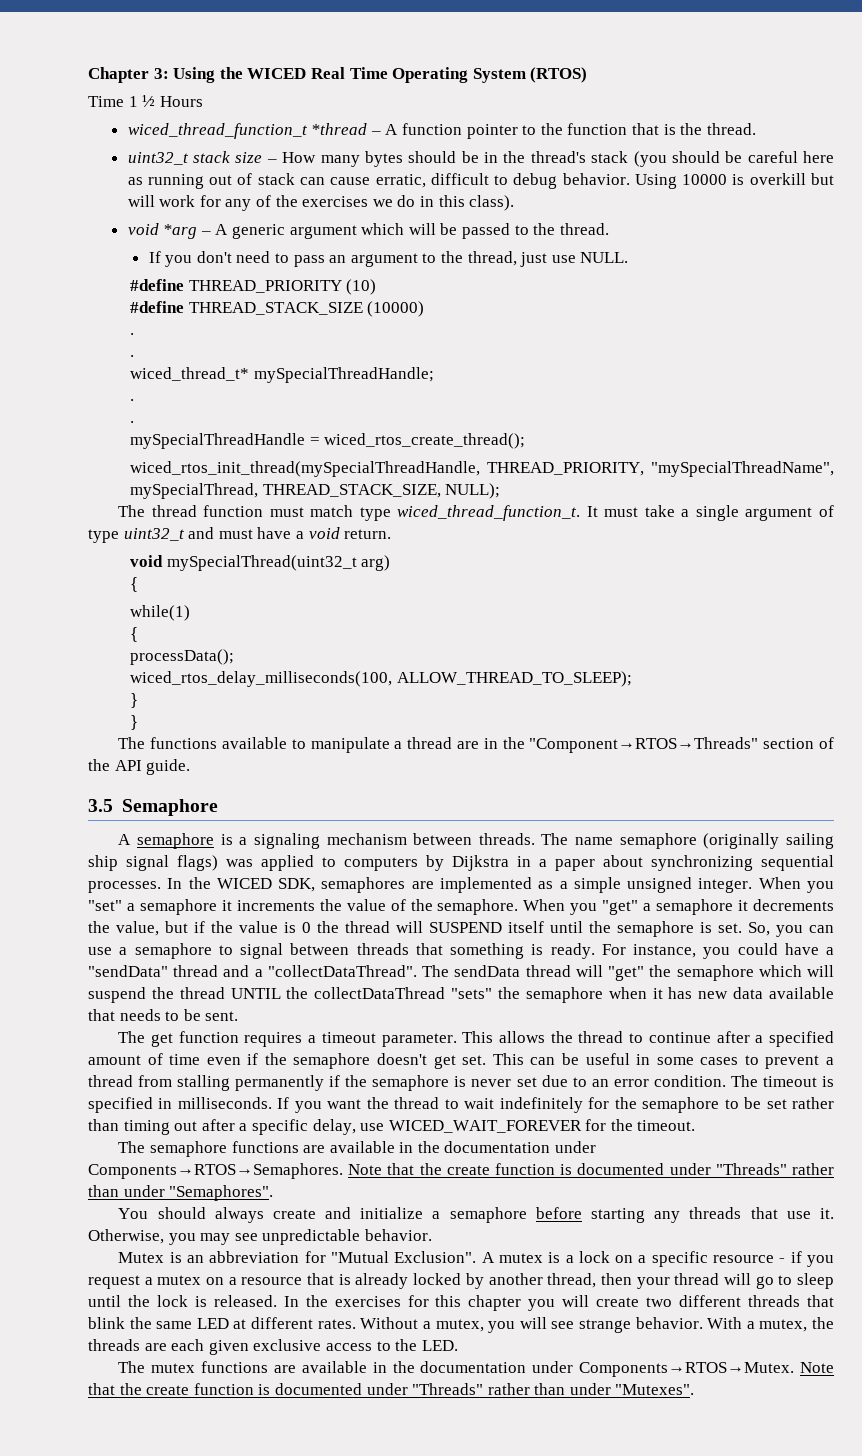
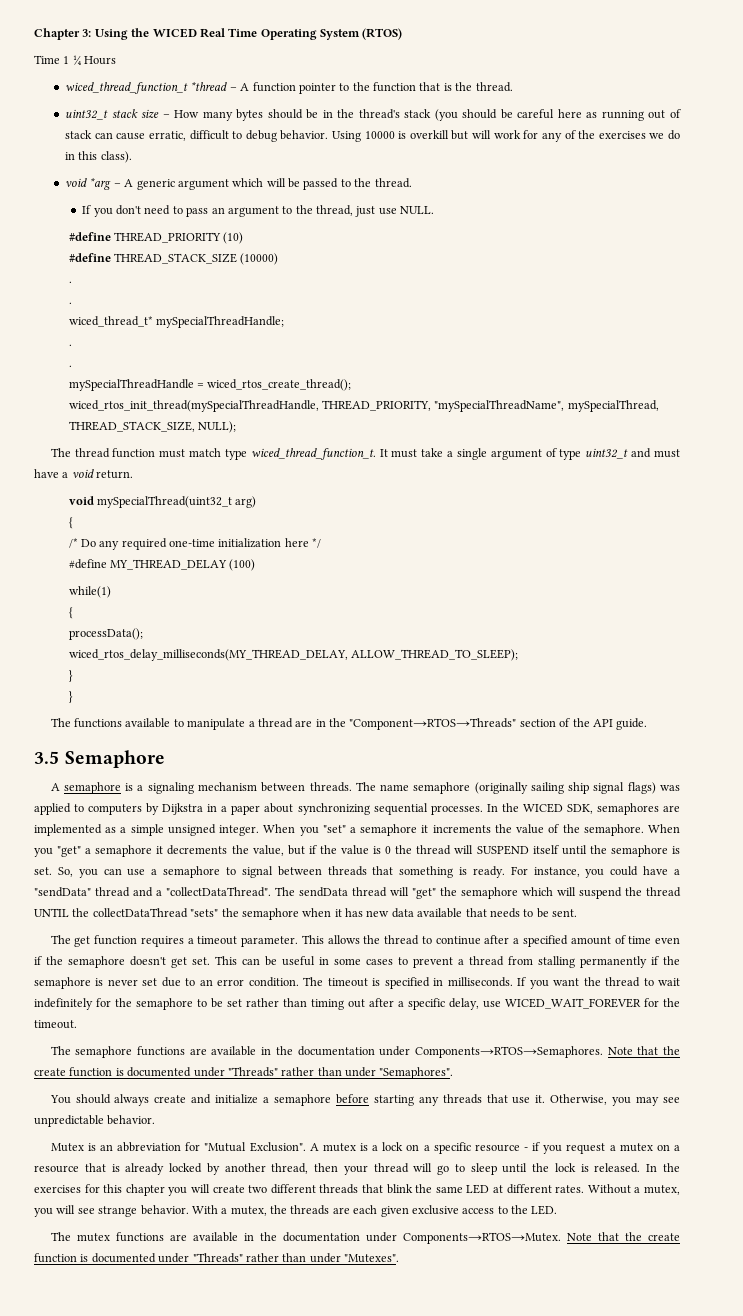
- Time 1 ½ Hours
+ Time 1 ¼ Hours
+ /* Do any required one-time initialization here */
+ #define MY_THREAD_DELAY (100)
- wiced_rtos_delay_milliseconds(100, ALLOW_THREAD_TO_SLEEP);
+ wiced_rtos_delay_milliseconds(MY_THREAD_DELAY, ALLOW_THREAD_TO_SLEEP);

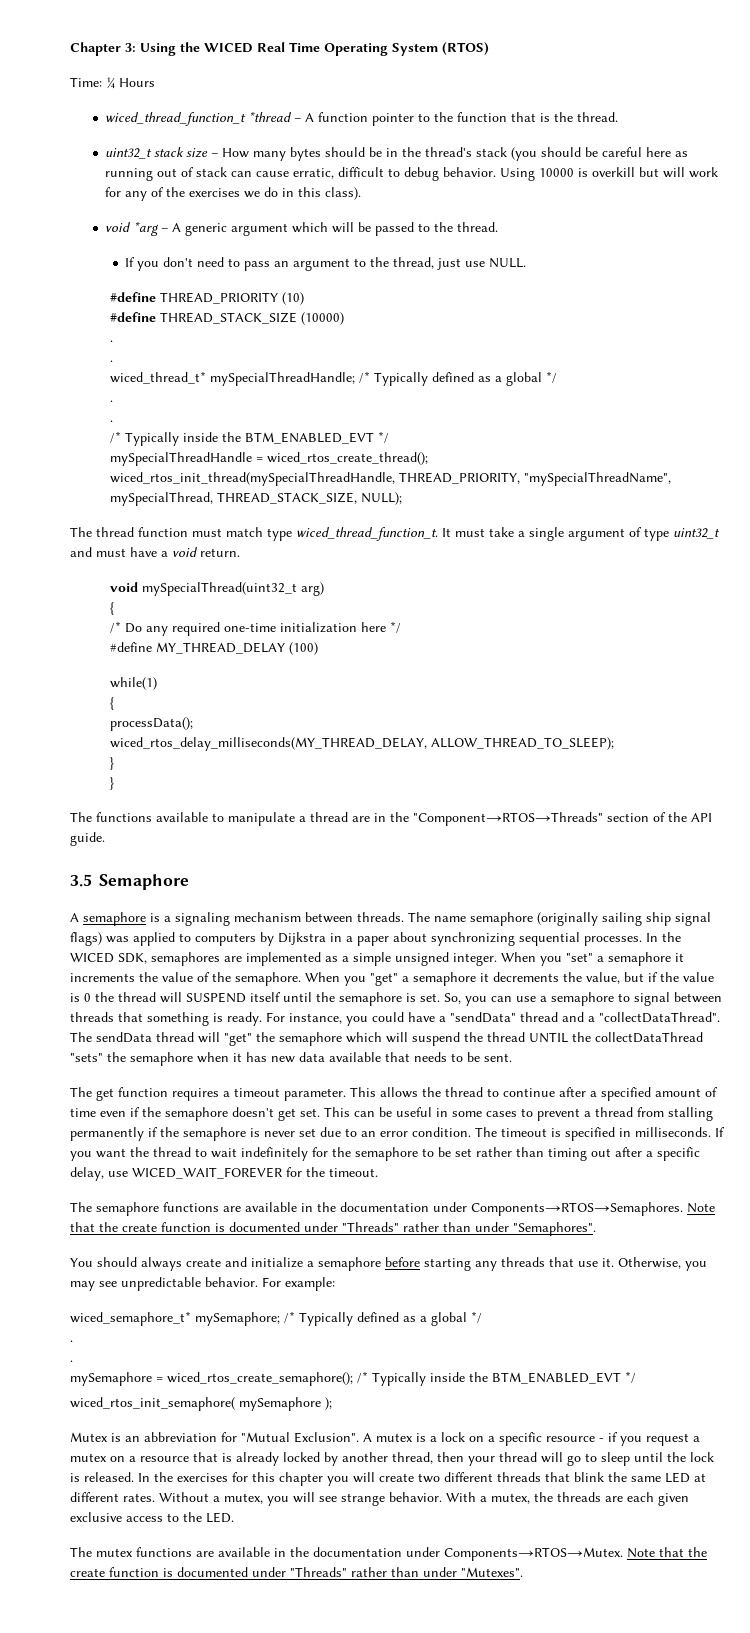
- Time 1 ¼ Hours
+ Time: ¼ Hours
- wiced_thread_t* mySpecialThreadHandle;
+ wiced_thread_t* mySpecialThreadHandle; /* Typically defined as a global */
  .
  .
+ /* Typically inside the BTM_ENABLED_EVT */
+ For example:
+ wiced_semaphore_t* mySemaphore; /* Typically defined as a global */
+ .
+ .
+ mySemaphore = wiced_rtos_create_semaphore(); /* Typically inside the BTM_ENABLED_EVT */
+ wiced_rtos_init_semaphore( mySemaphore );

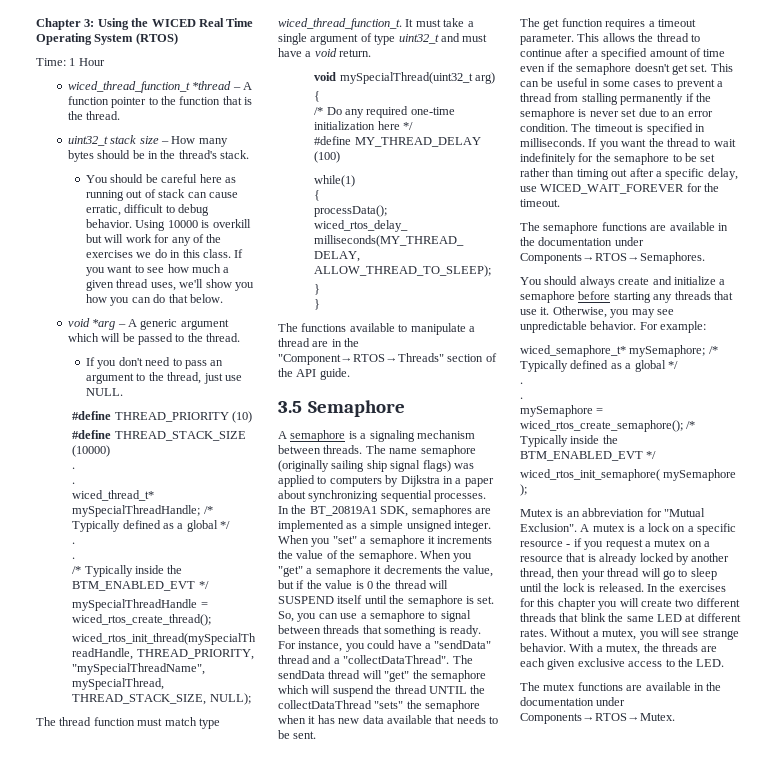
- Time: ¼ Hours
+ Time: 1 Hour
- uint32_t stack size – How many bytes should be in the thread's stack (you should be careful here as running out of stack can cause erratic, difficult to debug behavior.
+ uint32_t stack size – How many bytes should be in the thread's stack.
+ You should be careful here as running out of stack can cause erratic, difficult to debug behavior.
- Using 10000 is overkill but will work for any of the exercises we do in this class).
+ Using 10000 is overkill but will work for any of the exercises we do in this class. If you want to see how much a given thread uses, we'll show you how you can do that below.
- In the WICED SDK, semaphores are implemented as a simple unsigned integer.
+ In the BT_20819A1 SDK, semaphores are implemented as a simple unsigned integer.
- Note that the create function is documented under "Threads" rather than under "Semaphores".
- Note that the create function is documented under "Threads" rather than under "Mutexes".

